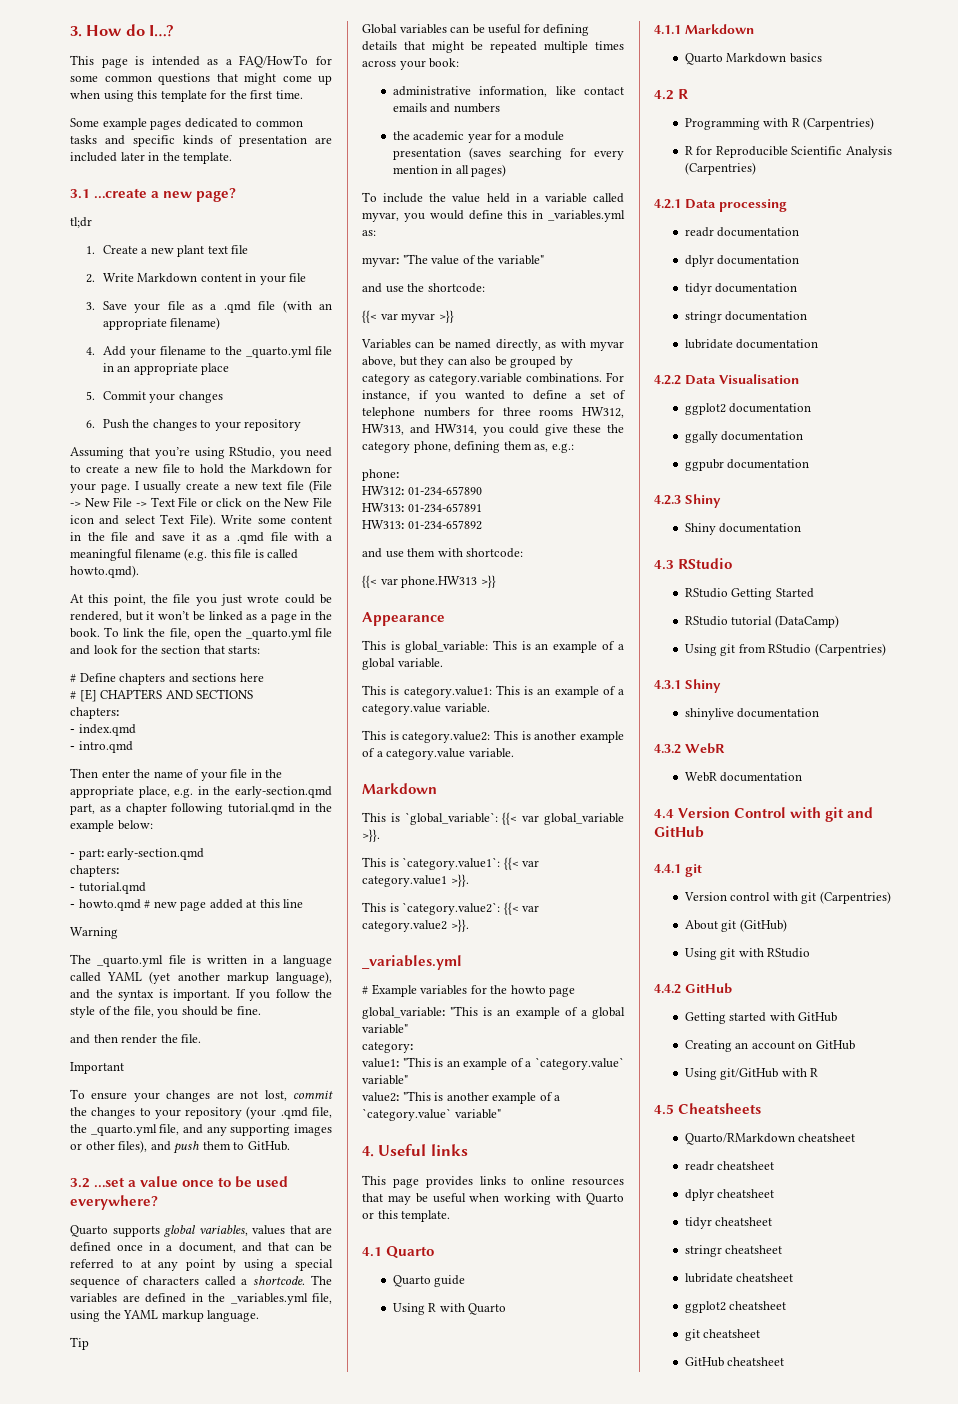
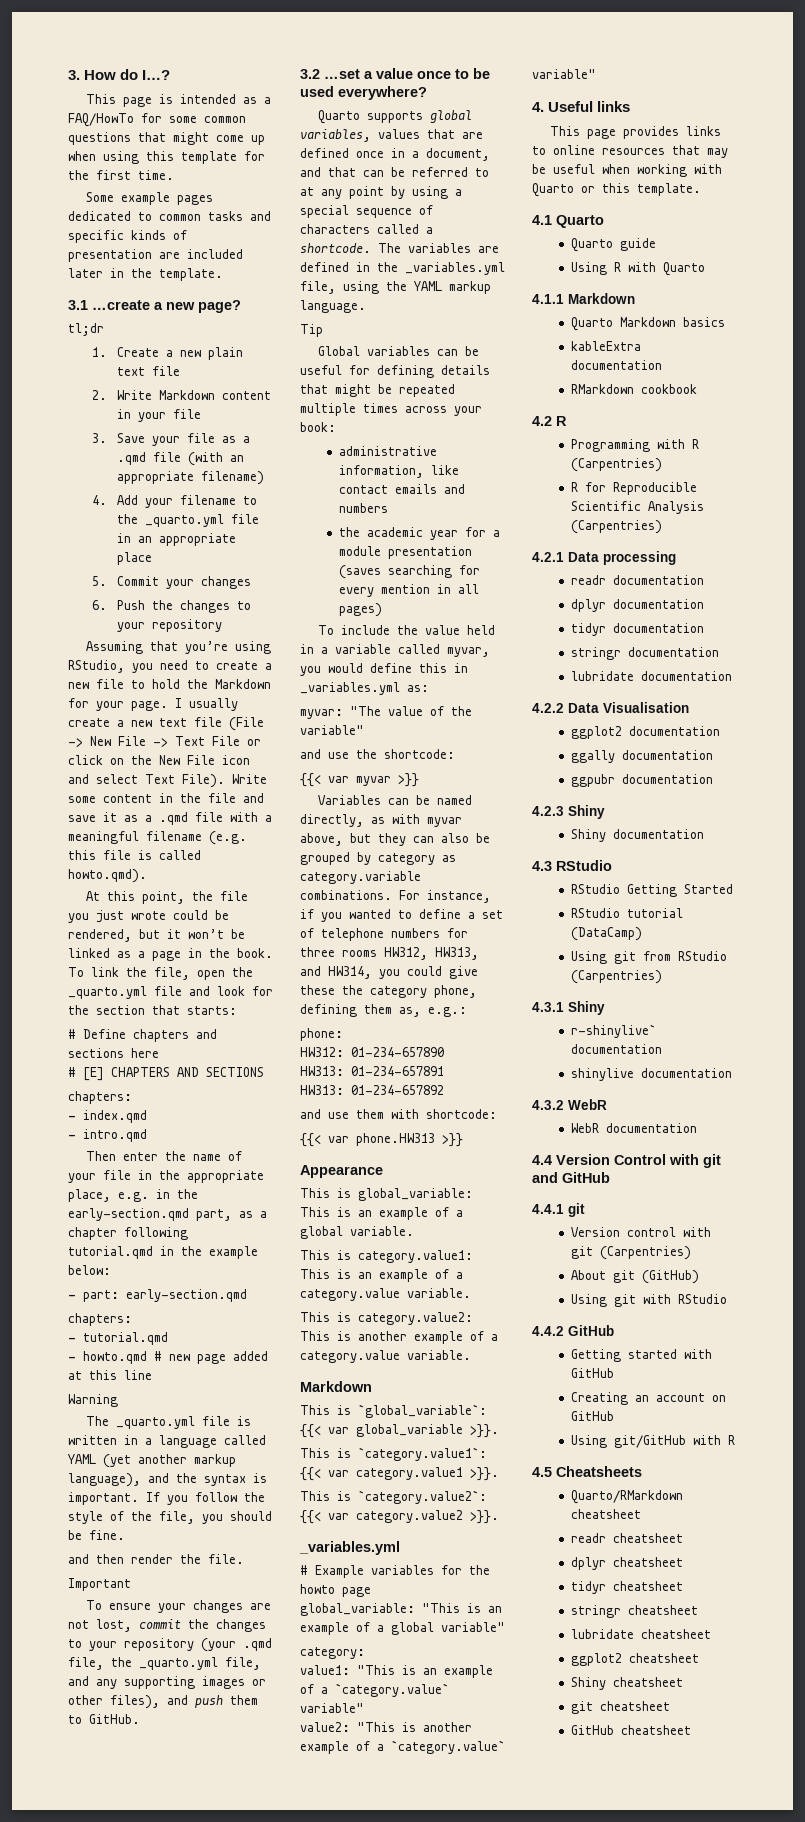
- 1. Create a new plant text file
+ 1. Create a new plain text file
+ kableExtra documentation
+ RMarkdown cookbook
+ r-shinylive` documentation
+ Shiny cheatsheet

